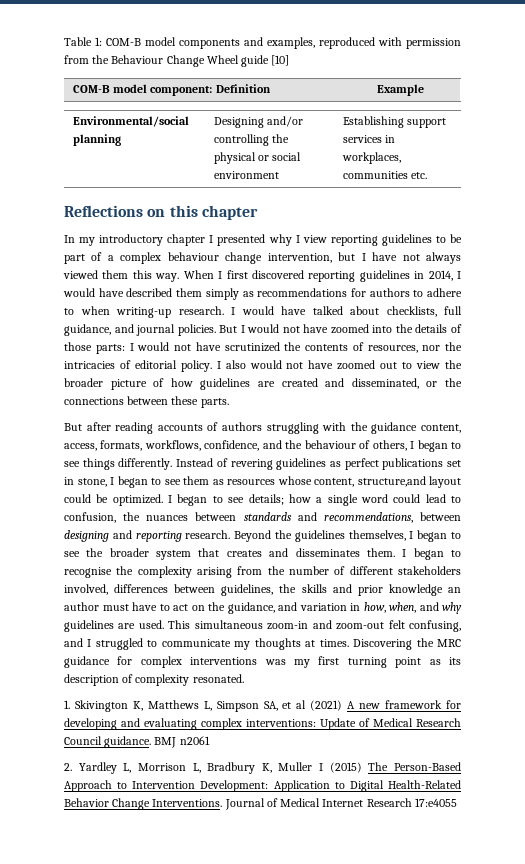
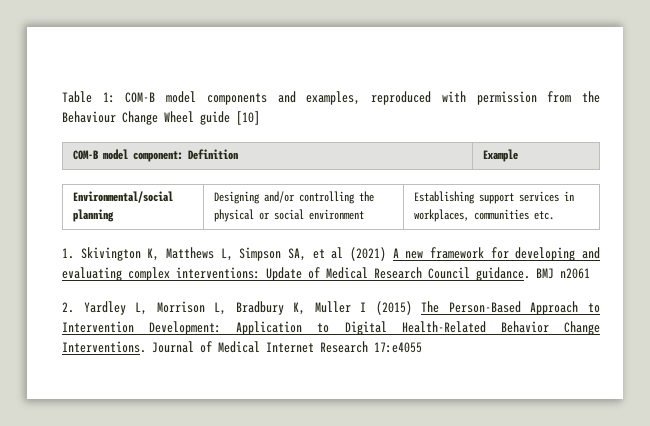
- Reflections on this chapter
- In my introductory chapter I presented why I view reporting guidelines to be part of a complex behaviour change intervention, but I have not always viewed them this way. When I first discovered reporting guidelines in 2014, I would have described them simply as recommendations for authors to adhere to when writing-up research. I would have talked about checklists, full guidance, and journal policies. But I would not have zoomed into the details of those parts: I would not have scrutinized the contents of resources, nor the intricacies of editorial policy. I also would not have zoomed out to view the broader picture of how guidelines are created and disseminated, or the connections between these parts.
- But after reading accounts of authors struggling with the guidance content, access, formats, workflows, confidence, and the behaviour of others, I began to see things differently. Instead of revering guidelines as perfect publications set in stone, I began to see them as resources whose content, structure,and layout could be optimized. I began to see details; how a single word could lead to confusion, the nuances between standards and recommendations, between designing and reporting research. Beyond the guidelines themselves, I began to see the broader system that creates and disseminates them. I began to recognise the complexity arising from the number of different stakeholders involved, differences between guidelines, the skills and prior knowledge an author must have to act on the guidance, and variation in how, when, and why guidelines are used. This simultaneous zoom-in and zoom-out felt confusing, and I struggled to communicate my thoughts at times. Discovering the MRC guidance for complex interventions was my first turning point as its description of complexity resonated.

